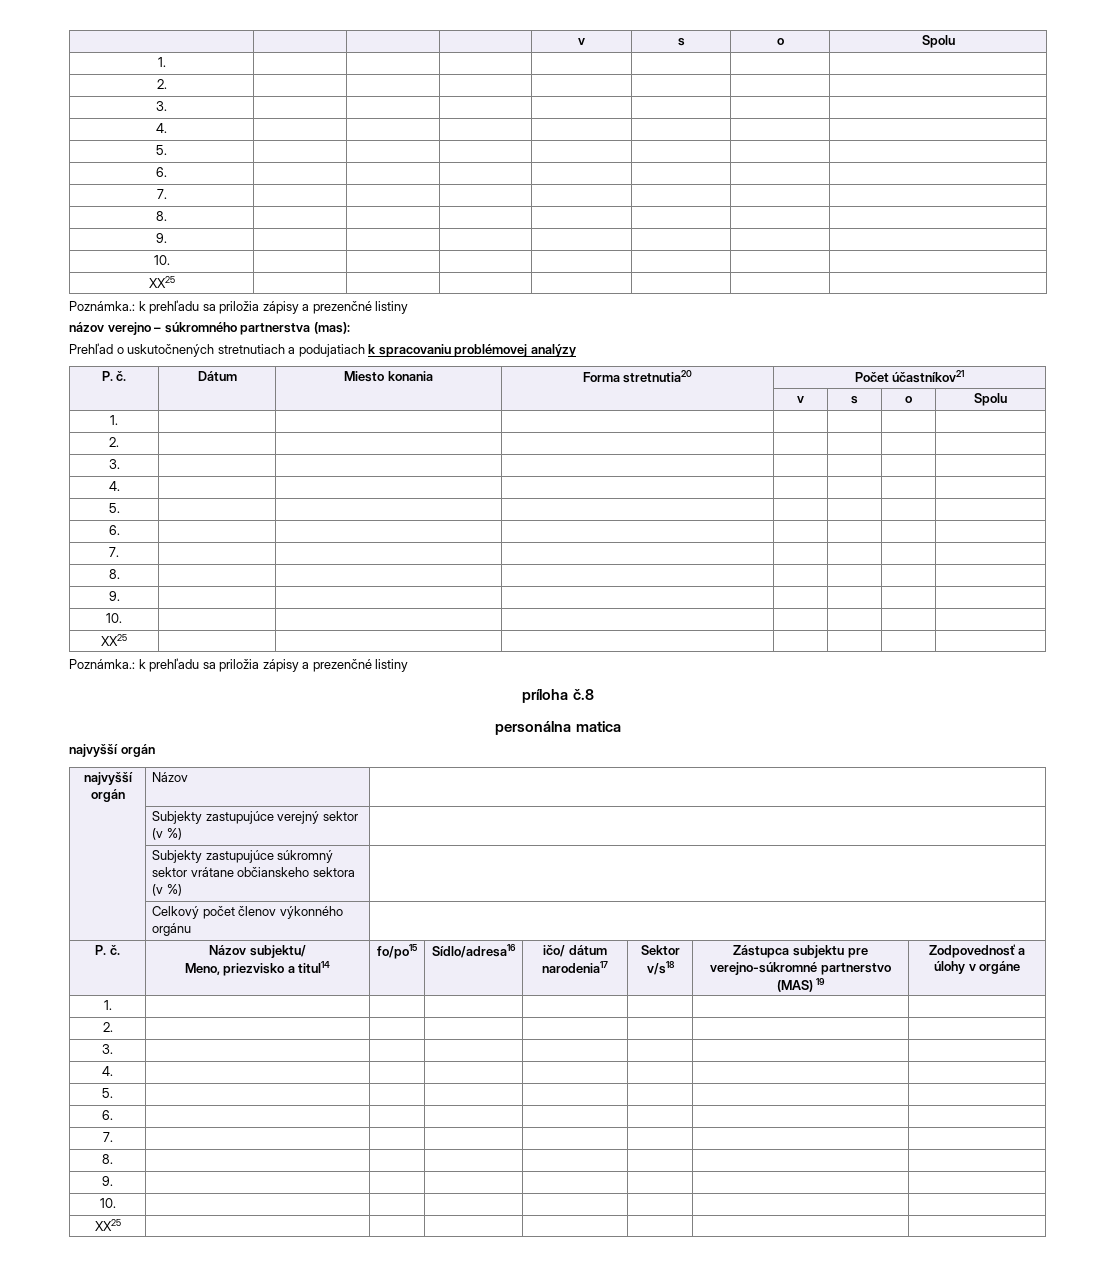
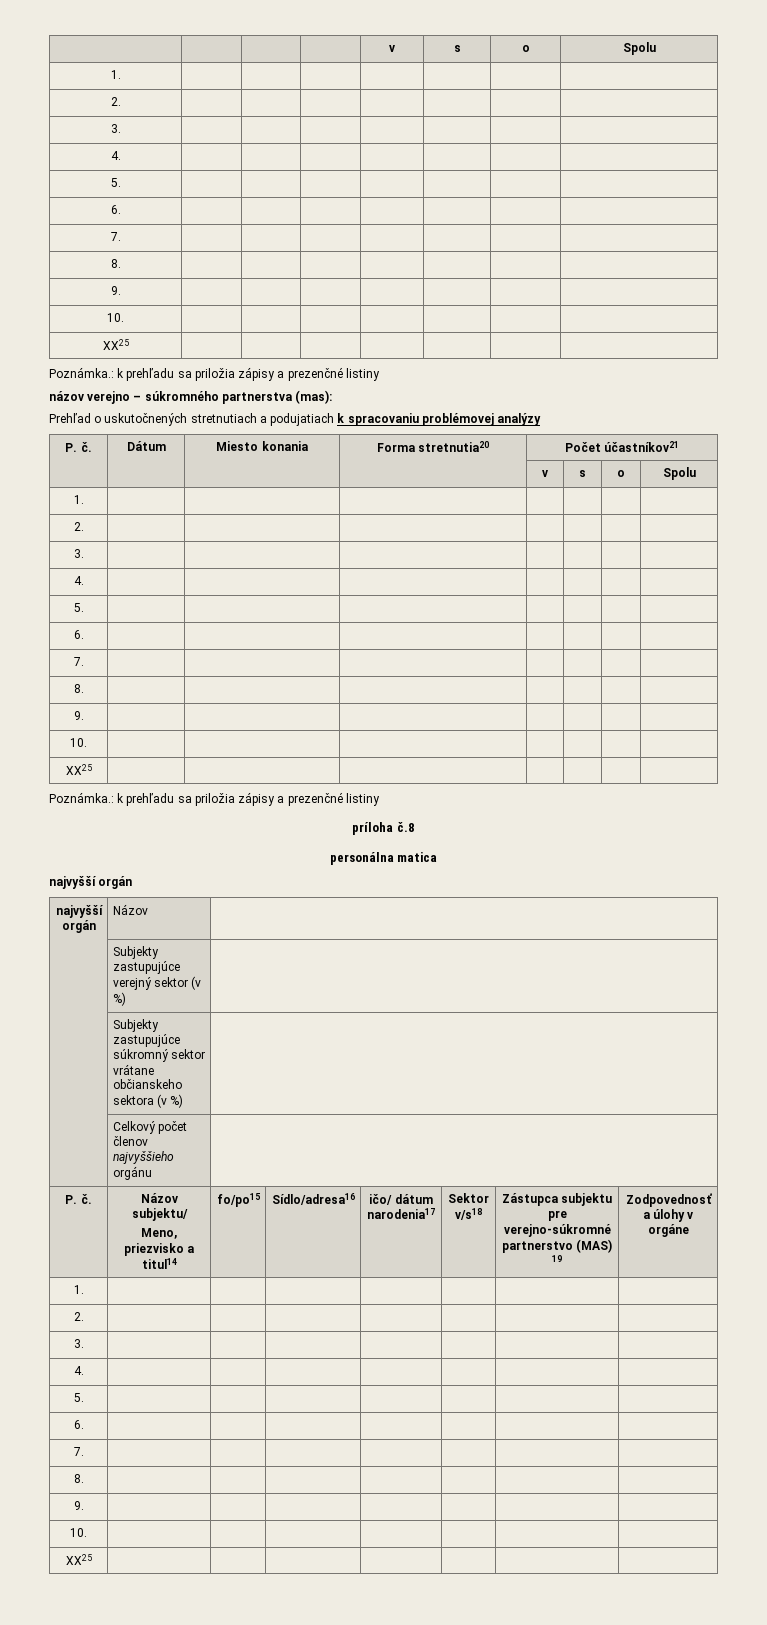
- | Celkový počet členov výkonného orgánu |
+ | Celkový počet členov najvyššieho orgánu |

